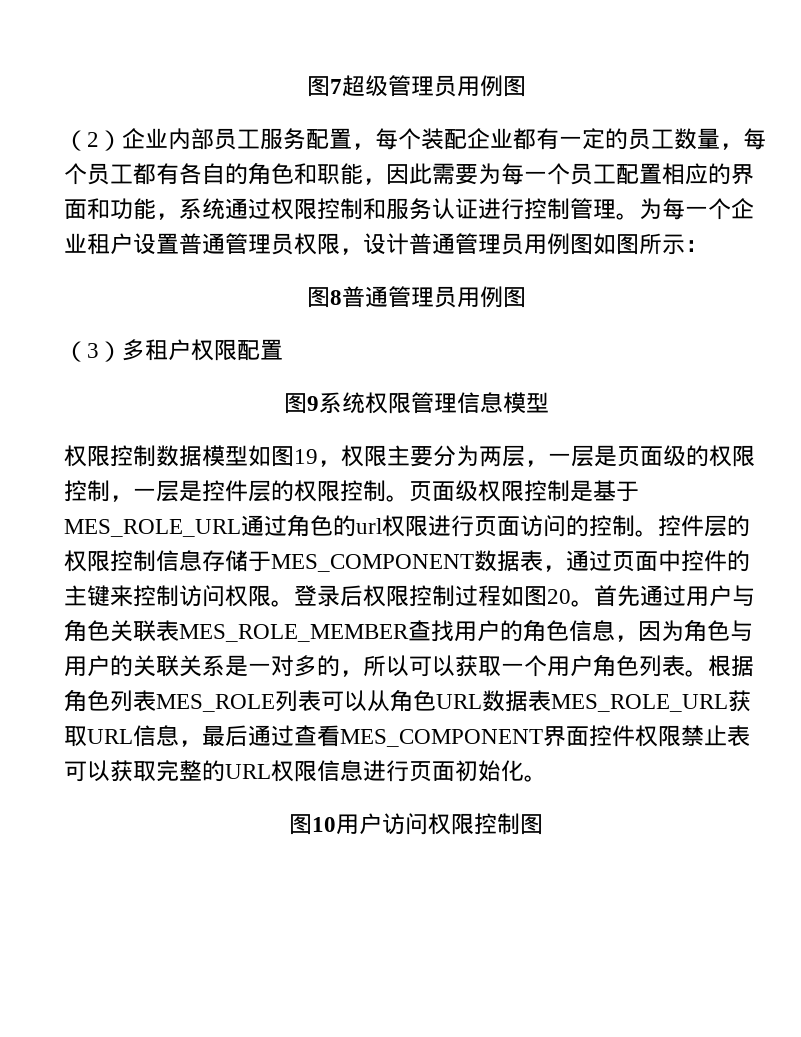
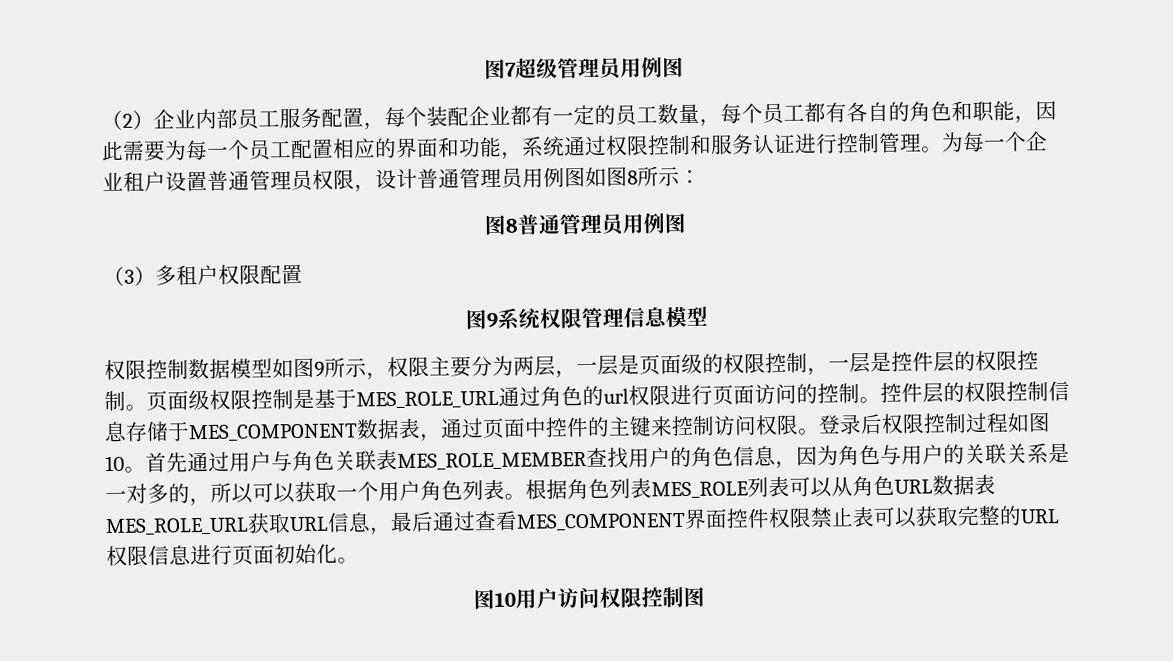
- 为每一个企业租户设置普通管理员权限，设计普通管理员用例图如图所示：
+ 为每一个企业租户设置普通管理员权限，设计普通管理员用例图如图8所示：
- 权限控制数据模型如图19，权限主要分为两层，一层是页面级的权限控制，一层是控件层的权限控制。
+ 权限控制数据模型如图9所示，权限主要分为两层，一层是页面级的权限控制，一层是控件层的权限控制。
- 登录后权限控制过程如图20。
+ 登录后权限控制过程如图10。

